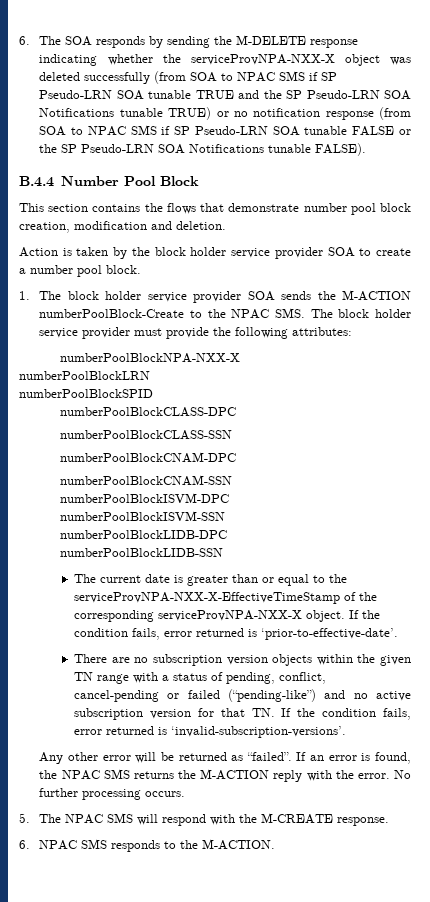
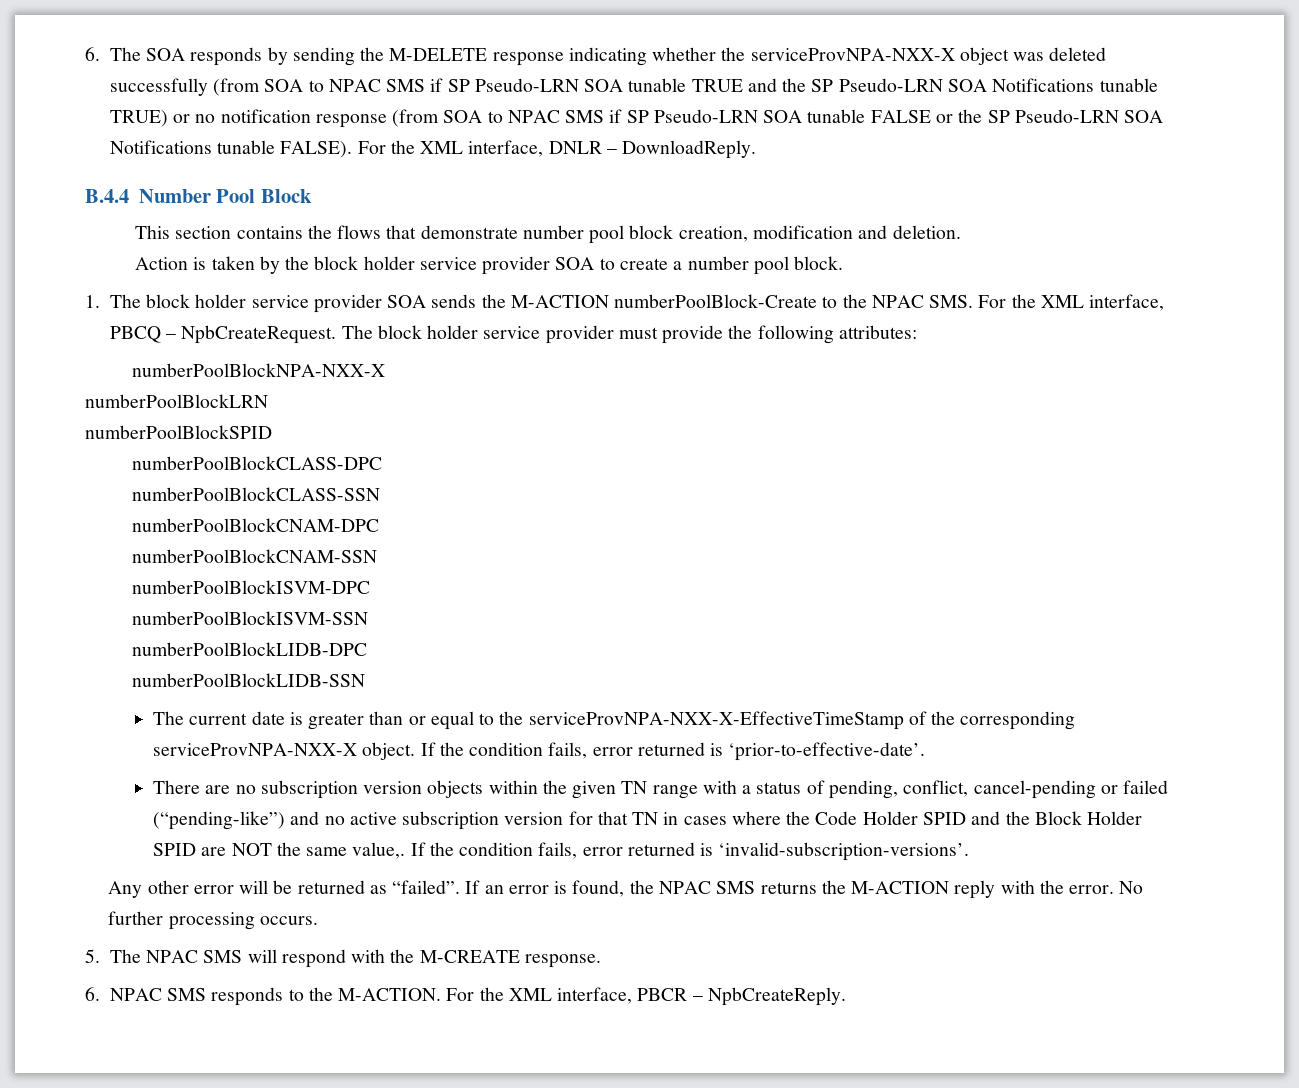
+ For the XML interface, DNLR – DownloadReply.
- 1. The block holder service provider SOA sends the M-ACTION numberPoolBlock-Create to the NPAC SMS. The block holder service provider must provide the following attributes:
+ 1. The block holder service provider SOA sends the M-ACTION numberPoolBlock-Create to the NPAC SMS. For the XML interface, PBCQ – NpbCreateRequest. The block holder service provider must provide the following attributes:
- There are no subscription version objects within the given TN range with a status of pending, conflict, cancel-pending or failed (“pending-like”) and no active subscription version for that TN. If the condition fails, error returned is ‘invalid-subscription-versions’.
+ There are no subscription version objects within the given TN range with a status of pending, conflict, cancel-pending or failed (“pending-like”) and no active subscription version for that TN in cases where the Code Holder SPID and the Block Holder SPID are NOT the same value,. If the condition fails, error returned is ‘invalid-subscription-versions’.
+ For the XML interface, PBCR – NpbCreateReply.

